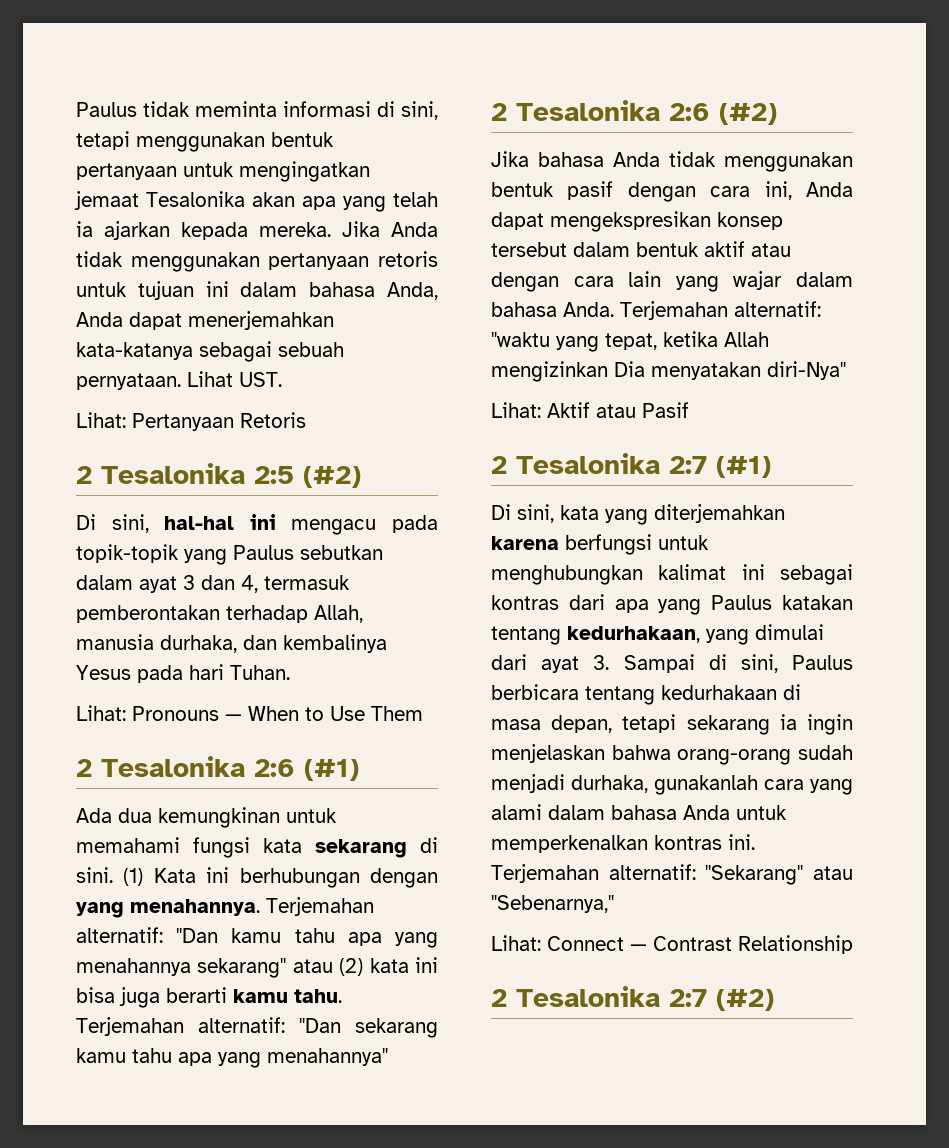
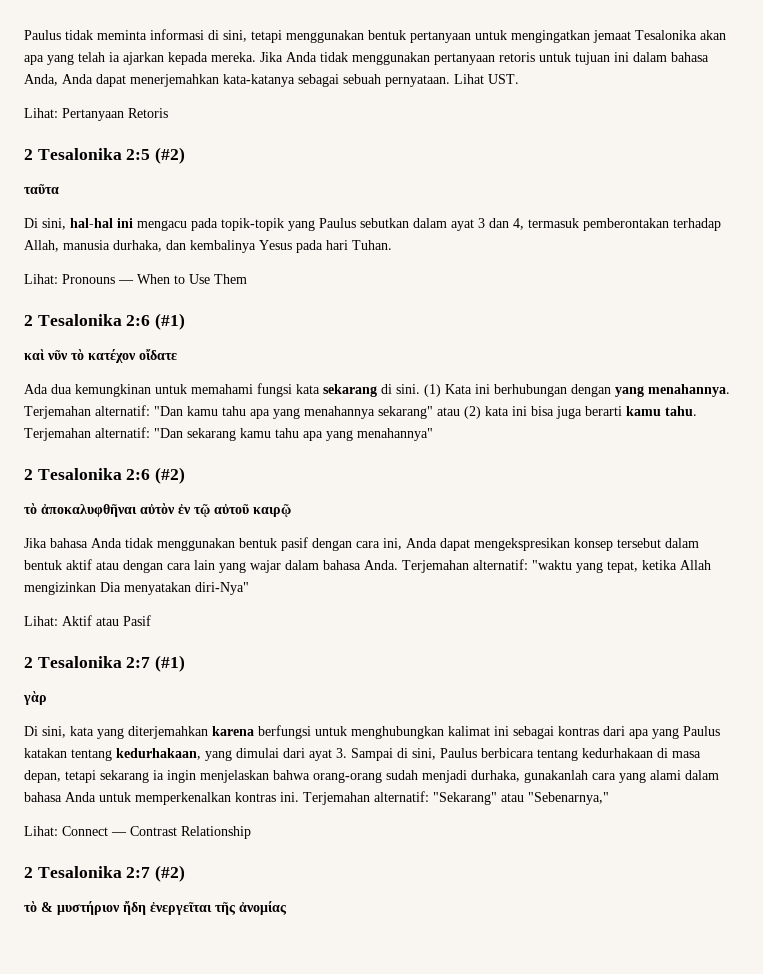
+ ταῦτα
+ καὶ νῦν τὸ κατέχον οἴδατε
+ τὸ ἀποκαλυφθῆναι αὐτὸν ἐν τῷ αὐτοῦ καιρῷ
+ γὰρ
+ τὸ & μυστήριον ἤδη ἐνεργεῖται τῆς ἀνομίας

